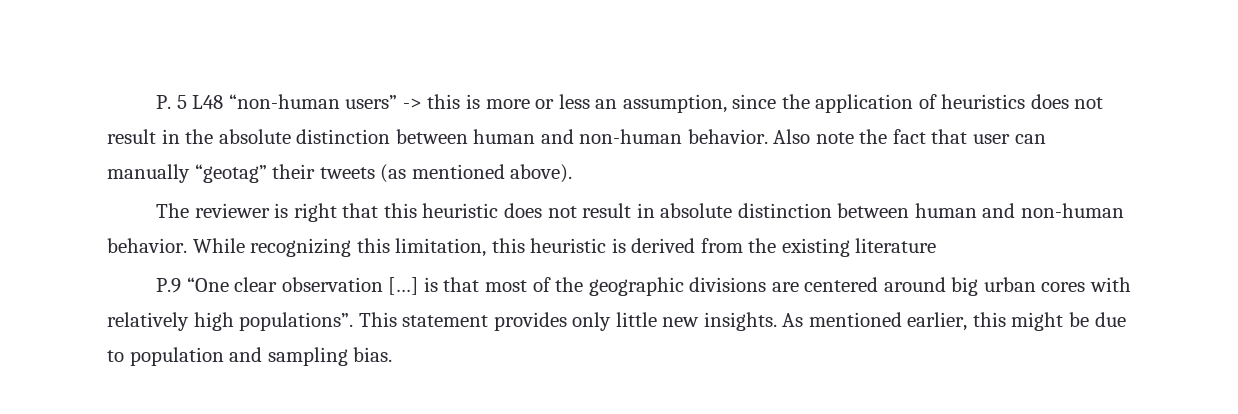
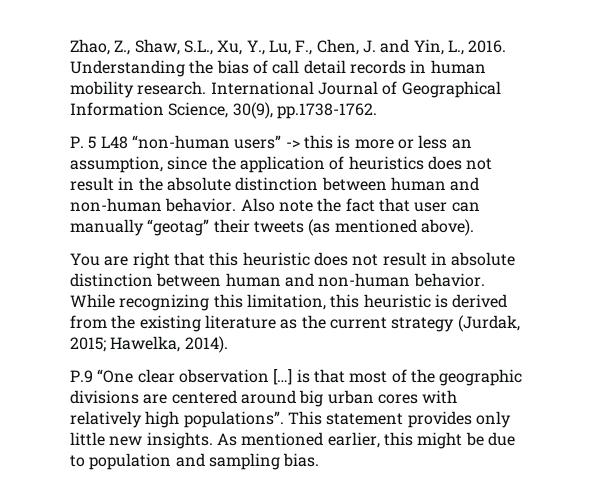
+ Zhao, Z., Shaw, S.L., Xu, Y., Lu, F., Chen, J. and Yin, L., 2016. Understanding the bias of call detail records in human mobility research. International Journal of Geographical Information Science, 30(9), pp.1738-1762.
- The reviewer is right that this heuristic does not result in absolute distinction between human and non-human behavior.
+ You are right that this heuristic does not result in absolute distinction between human and non-human behavior.
- While recognizing this limitation, this heuristic is derived from the existing literature
+ While recognizing this limitation, this heuristic is derived from the existing literature as the current strategy (Jurdak, 2015; Hawelka, 2014).

